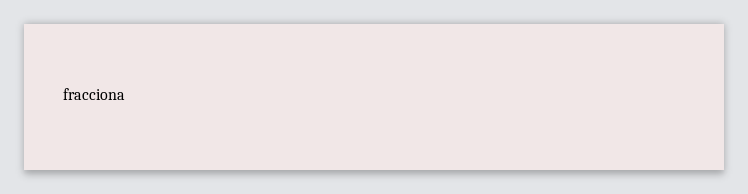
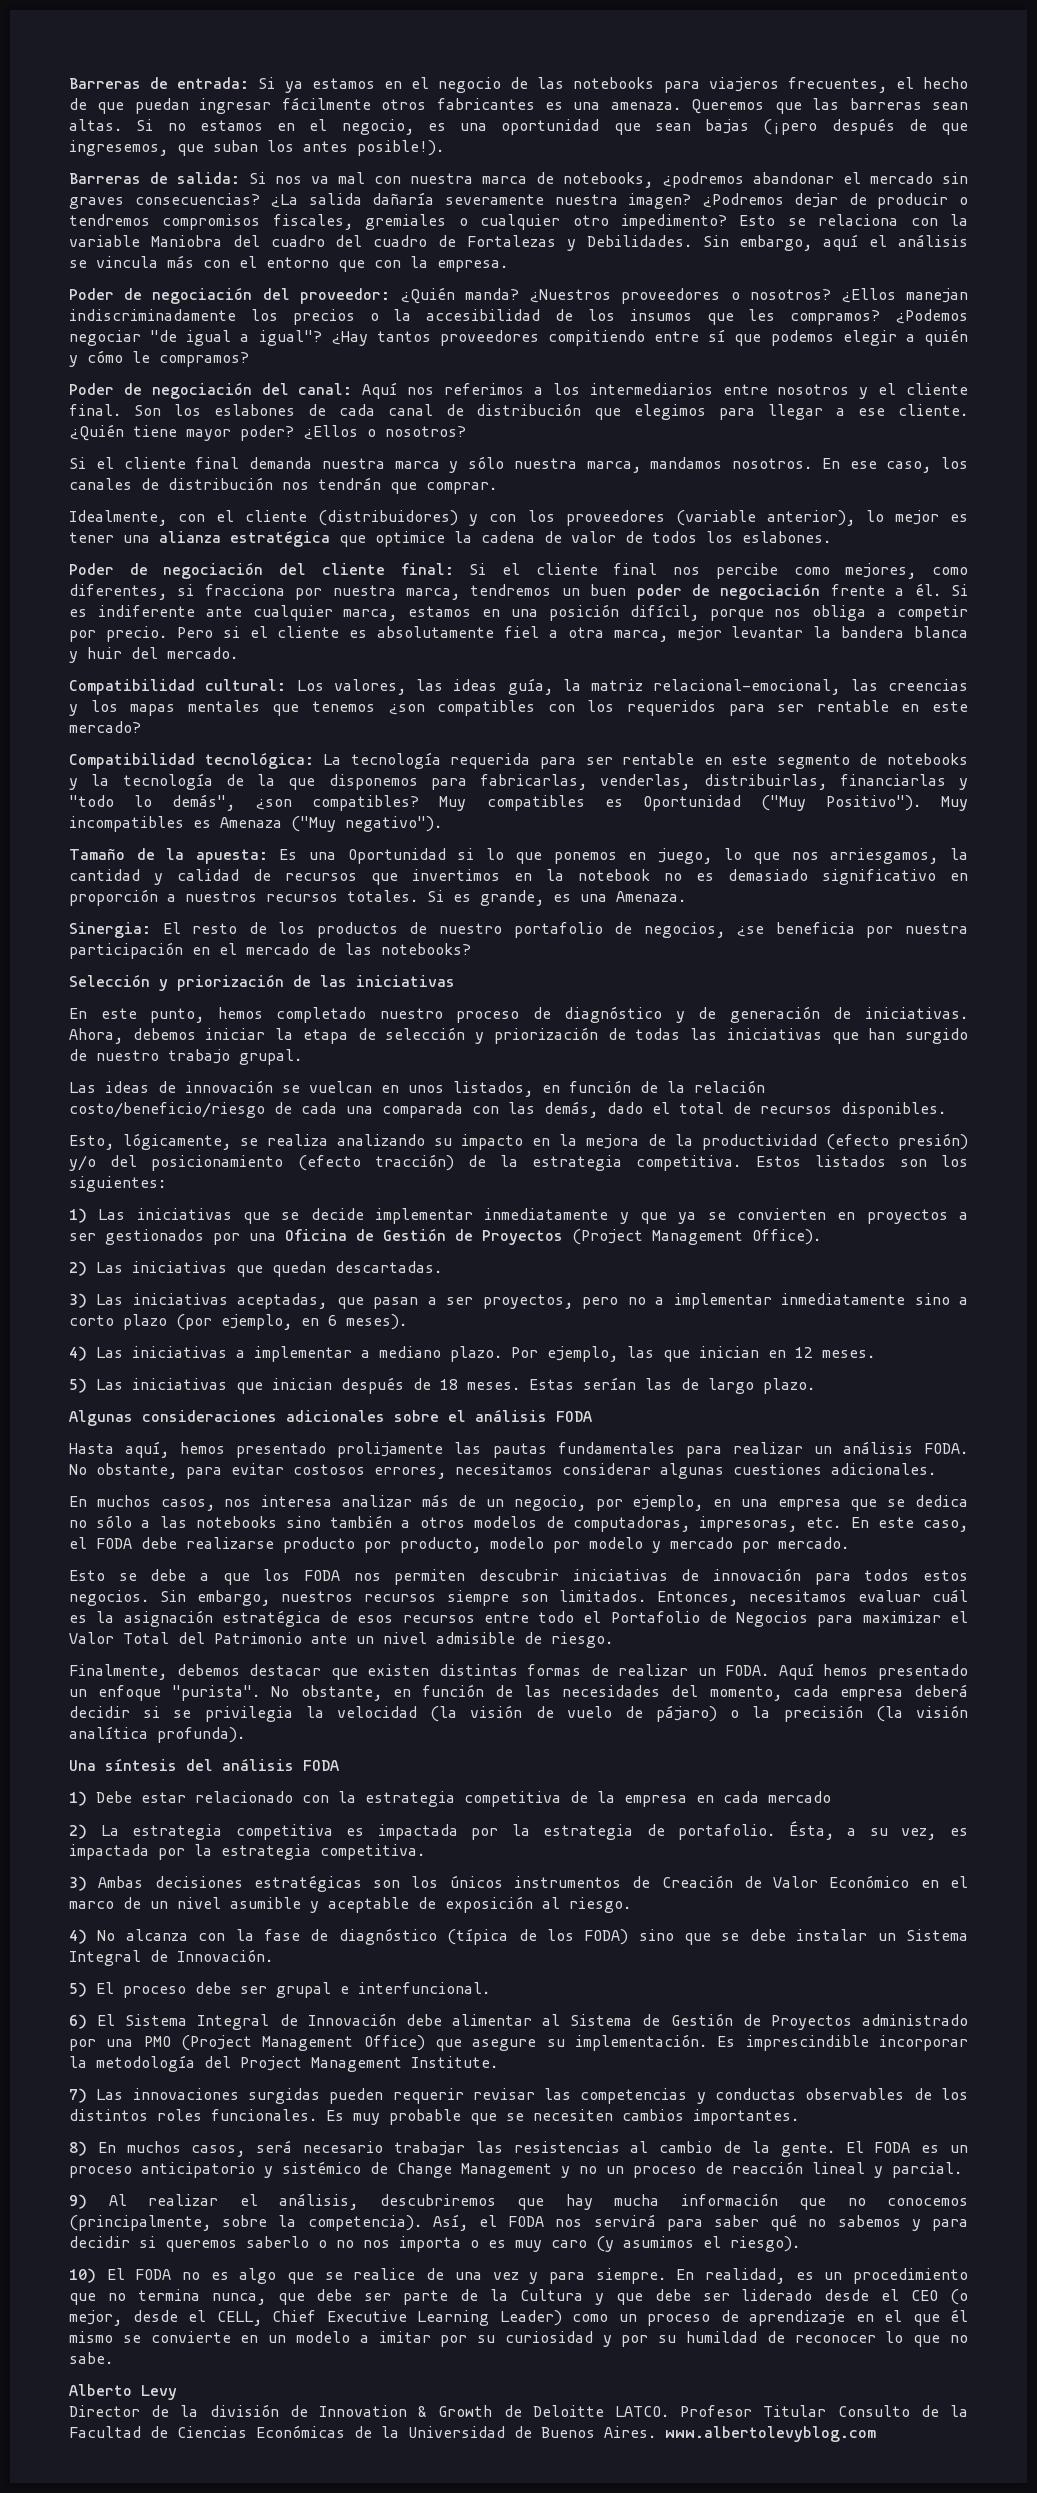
- fracciona
+ Barreras de entrada: Si ya estamos en el negocio de las notebooks para viajeros frecuentes, el hecho de que puedan ingresar fácilmente otros fabricantes es una amenaza. Queremos que las barreras sean altas. Si no estamos en el negocio, es una oportunidad que sean bajas (¡pero después de que ingresemos, que suban los antes posible!).
+ Barreras de salida: Si nos va mal con nuestra marca de notebooks, ¿podremos abandonar el mercado sin graves consecuencias? ¿La salida dañaría severamente nuestra imagen? ¿Podremos dejar de producir o tendremos compromisos fiscales, gremiales o cualquier otro impedimento? Esto se relaciona con la variable Maniobra del cuadro del cuadro de Fortalezas y Debilidades. Sin embargo, aquí el análisis se vincula más con el entorno que con la empresa.
+ Poder de negociación del proveedor: ¿Quién manda? ¿Nuestros proveedores o nosotros? ¿Ellos manejan indiscriminadamente los precios o la accesibilidad de los insumos que les compramos? ¿Podemos negociar "de igual a igual"? ¿Hay tantos proveedores compitiendo entre sí que podemos elegir a quién y cómo le compramos?
+ Poder de negociación del canal: Aquí nos referimos a los intermediarios entre nosotros y el cliente final. Son los eslabones de cada canal de distribución que elegimos para llegar a ese cliente. ¿Quién tiene mayor poder? ¿Ellos o nosotros?
+ Si el cliente final demanda nuestra marca y sólo nuestra marca, mandamos nosotros. En ese caso, los canales de distribución nos tendrán que comprar.
+ Idealmente, con el cliente (distribuidores) y con los proveedores (variable anterior), lo mejor es tener una alianza estratégica que optimice la cadena de valor de todos los eslabones.
+ Poder de negociación del cliente final: Si el cliente final nos percibe como mejores, como diferentes, si fracciona por nuestra marca, tendremos un buen poder de negociación frente a él. Si es indiferente ante cualquier marca, estamos en una posición difícil, porque nos obliga a competir por precio. Pero si el cliente es absolutamente fiel a otra marca, mejor levantar la bandera blanca y huir del mercado.
+ Compatibilidad cultural: Los valores, las ideas guía, la matriz relacional-emocional, las creencias y los mapas mentales que tenemos ¿son compatibles con los requeridos para ser rentable en este mercado?
+ Compatibilidad tecnológica: La tecnología requerida para ser rentable en este segmento de notebooks y la tecnología de la que disponemos para fabricarlas, venderlas, distribuirlas, financiarlas y "todo lo demás", ¿son compatibles? Muy compatibles es Oportunidad ("Muy Positivo"). Muy incompatibles es Amenaza ("Muy negativo").
+ Tamaño de la apuesta: Es una Oportunidad si lo que ponemos en juego, lo que nos arriesgamos, la cantidad y calidad de recursos que invertimos en la notebook no es demasiado significativo en proporción a nuestros recursos totales. Si es grande, es una Amenaza.
+ Sinergia: El resto de los productos de nuestro portafolio de negocios, ¿se beneficia por nuestra participación en el mercado de las notebooks?
+ Selección y priorización de las iniciativas
+ En este punto, hemos completado nuestro proceso de diagnóstico y de generación de iniciativas. Ahora, debemos iniciar la etapa de selección y priorización de todas las iniciativas que han surgido de nuestro trabajo grupal.
+ Las ideas de innovación se vuelcan en unos listados, en función de la relación costo/beneficio/riesgo de cada una comparada con las demás, dado el total de recursos disponibles.
+ Esto, lógicamente, se realiza analizando su impacto en la mejora de la productividad (efecto presión) y/o del posicionamiento (efecto tracción) de la estrategia competitiva. Estos listados son los siguientes:
+ 1) Las iniciativas que se decide implementar inmediatamente y que ya se convierten en proyectos a ser gestionados por una Oficina de Gestión de Proyectos (Project Management Office).
+ 2) Las iniciativas que quedan descartadas.
+ 3) Las iniciativas aceptadas, que pasan a ser proyectos, pero no a implementar inmediatamente sino a corto plazo (por ejemplo, en 6 meses).
+ 4) Las iniciativas a implementar a mediano plazo. Por ejemplo, las que inician en 12 meses.
+ 5) Las iniciativas que inician después de 18 meses. Estas serían las de largo plazo.
+ Algunas consideraciones adicionales sobre el análisis FODA
+ Hasta aquí, hemos presentado prolijamente las pautas fundamentales para realizar un análisis FODA. No obstante, para evitar costosos errores, necesitamos considerar algunas cuestiones adicionales.
+ En muchos casos, nos interesa analizar más de un negocio, por ejemplo, en una empresa que se dedica no sólo a las notebooks sino también a otros modelos de computadoras, impresoras, etc. En este caso, el FODA debe realizarse producto por producto, modelo por modelo y mercado por mercado.
+ Esto se debe a que los FODA nos permiten descubrir iniciativas de innovación para todos estos negocios. Sin embargo, nuestros recursos siempre son limitados. Entonces, necesitamos evaluar cuál es la asignación estratégica de esos recursos entre todo el Portafolio de Negocios para maximizar el Valor Total del Patrimonio ante un nivel admisible de riesgo.
+ Finalmente, debemos destacar que existen distintas formas de realizar un FODA. Aquí hemos presentado un enfoque "purista". No obstante, en función de las necesidades del momento, cada empresa deberá decidir si se privilegia la velocidad (la visión de vuelo de pájaro) o la precisión (la visión analítica profunda).
+ Una síntesis del análisis FODA
+ 1) Debe estar relacionado con la estrategia competitiva de la empresa en cada mercado
+ 2) La estrategia competitiva es impactada por la estrategia de portafolio. Ésta, a su vez, es impactada por la estrategia competitiva.
+ 3) Ambas decisiones estratégicas son los únicos instrumentos de Creación de Valor Económico en el marco de un nivel asumible y aceptable de exposición al riesgo.
+ 4) No alcanza con la fase de diagnóstico (típica de los FODA) sino que se debe instalar un Sistema Integral de Innovación.
+ 5) El proceso debe ser grupal e interfuncional.
+ 6) El Sistema Integral de Innovación debe alimentar al Sistema de Gestión de Proyectos administrado por una PMO (Project Management Office) que asegure su implementación. Es imprescindible incorporar la metodología del Project Management Institute.
+ 7) Las innovaciones surgidas pueden requerir revisar las competencias y conductas observables de los distintos roles funcionales. Es muy probable que se necesiten cambios importantes.
+ 8) En muchos casos, será necesario trabajar las resistencias al cambio de la gente. El FODA es un proceso anticipatorio y sistémico de Change Management y no un proceso de reacción lineal y parcial.
+ 9) Al realizar el análisis, descubriremos que hay mucha información que no conocemos (principalmente, sobre la competencia). Así, el FODA nos servirá para saber qué no sabemos y para decidir si queremos saberlo o no nos importa o es muy caro (y asumimos el riesgo).
+ 10) El FODA no es algo que se realice de una vez y para siempre. En realidad, es un procedimiento que no termina nunca, que debe ser parte de la Cultura y que debe ser liderado desde el CEO (o mejor, desde el CELL, Chief Executive Learning Leader) como un proceso de aprendizaje en el que él mismo se convierte en un modelo a imitar por su curiosidad y por su humildad de reconocer lo que no sabe.
+ Alberto Levy
+ Director de la división de Innovation & Growth de Deloitte LATCO. Profesor Titular Consulto de la Facultad de Ciencias Económicas de la Universidad de Buenos Aires. www.albertolevyblog.com

